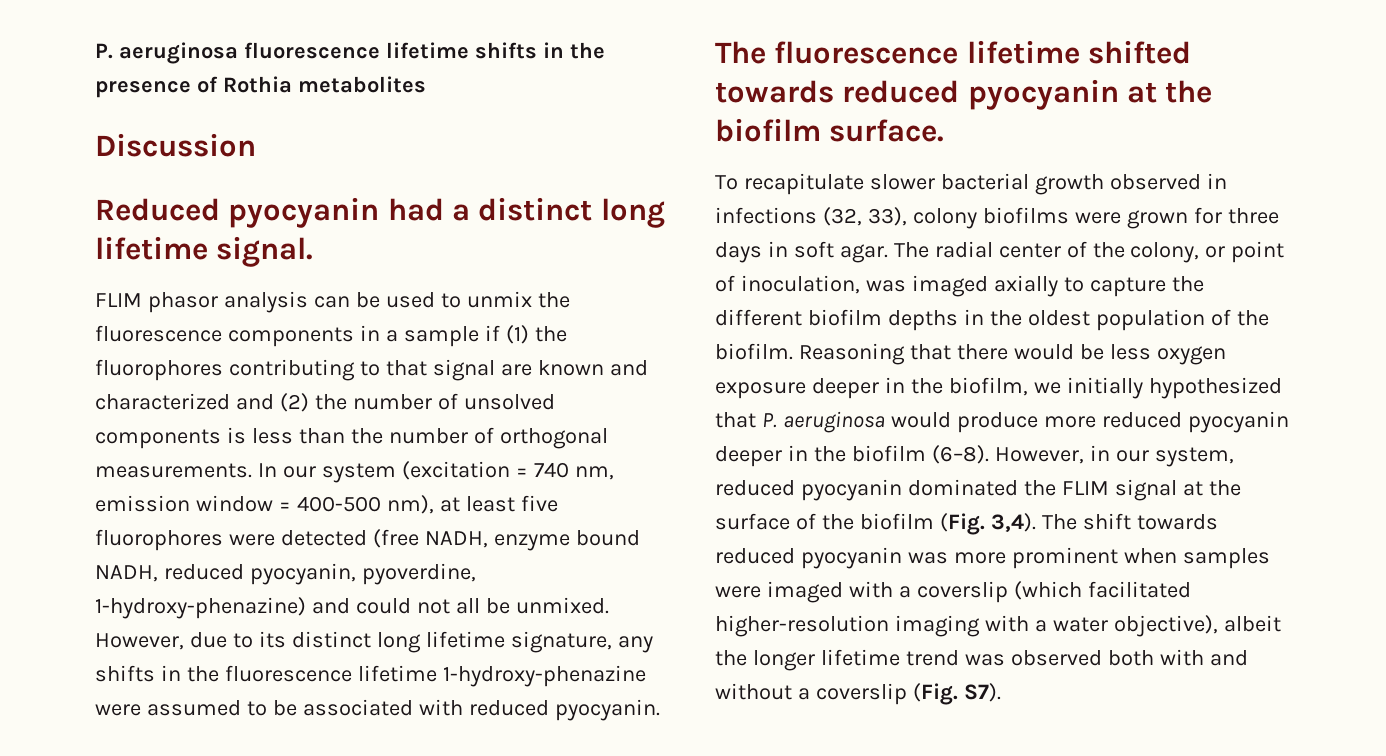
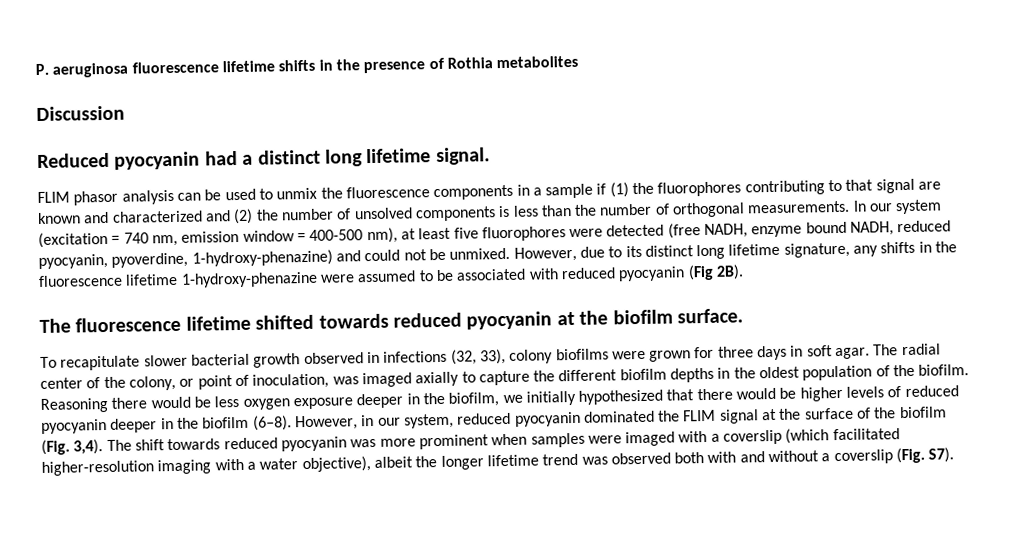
- In our system (excitation = 740 nm, emission window = 400-500 nm), at least five fluorophores were detected (free NADH, enzyme bound NADH, reduced pyocyanin, pyoverdine, 1-hydroxy-phenazine) and could not all be unmixed.
+ In our system (excitation = 740 nm, emission window = 400-500 nm), at least five fluorophores were detected (free NADH, enzyme bound NADH, reduced pyocyanin, pyoverdine, 1-hydroxy-phenazine) and could not be unmixed.
- However, due to its distinct long lifetime signature, any shifts in the fluorescence lifetime 1-hydroxy-phenazine were assumed to be associated with reduced pyocyanin.
+ However, due to its distinct long lifetime signature, any shifts in the fluorescence lifetime 1-hydroxy-phenazine were assumed to be associated with reduced pyocyanin (Fig 2B).
- Reasoning that there would be less oxygen exposure deeper in the biofilm, we initially hypothesized that P. aeruginosa would produce more reduced pyocyanin deeper in the biofilm (6–8).
+ Reasoning there would be less oxygen exposure deeper in the biofilm, we initially hypothesized that there would be higher levels of reduced pyocyanin deeper in the biofilm (6–8).

